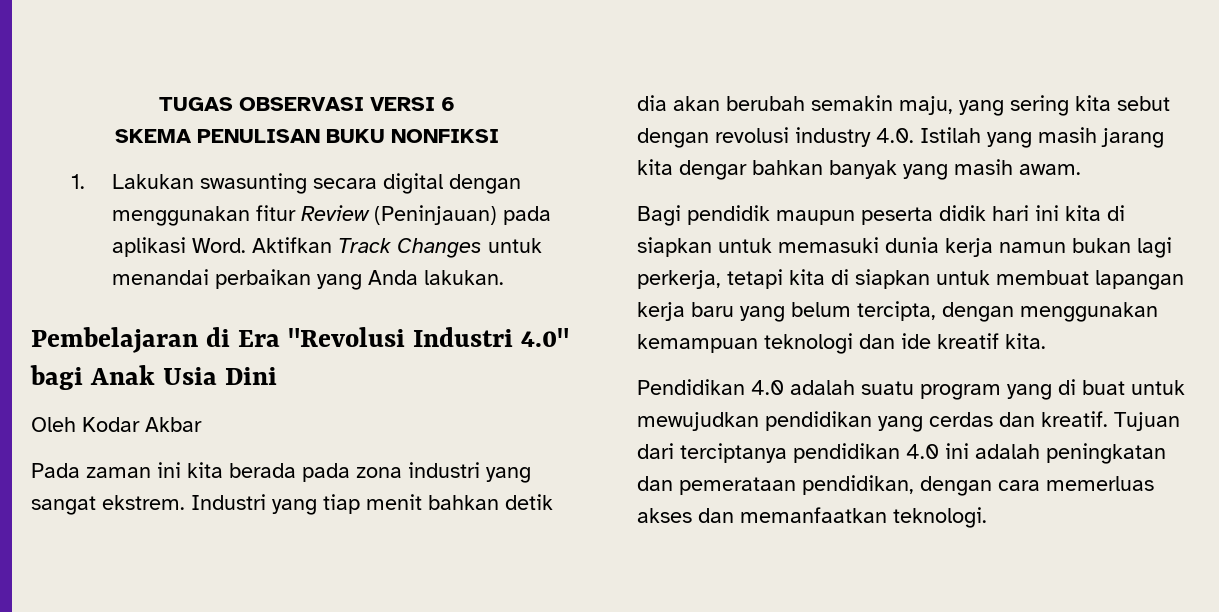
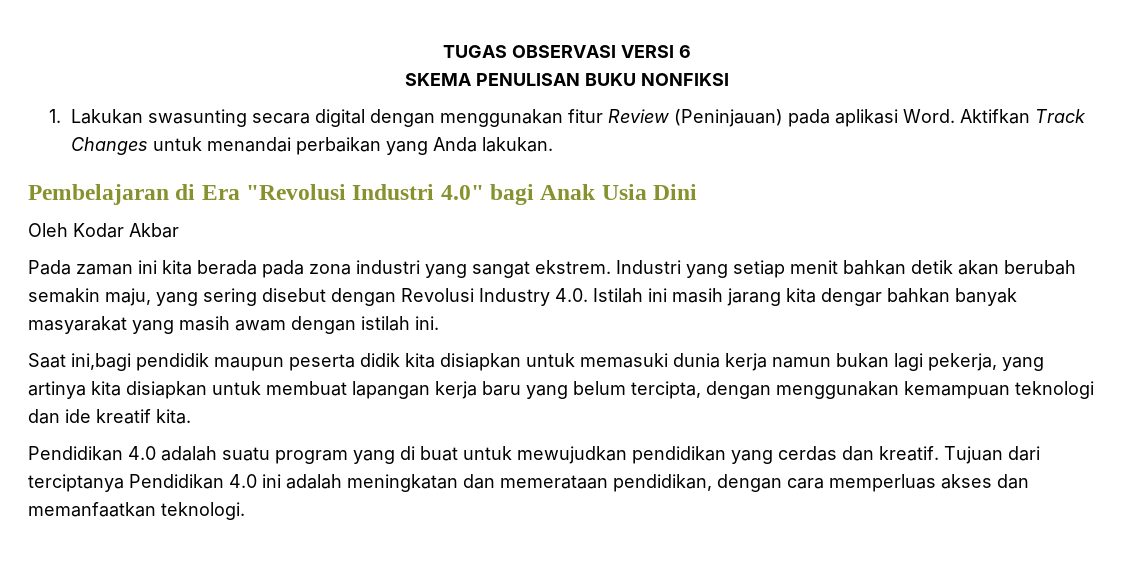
- Industri yang tiap menit bahkan detik dia akan berubah semakin maju, yang sering kita sebut dengan revolusi industry 4.0. Istilah yang masih jarang kita dengar bahkan banyak yang masih awam.
- Bagi pendidik maupun peserta didik hari ini kita di siapkan untuk memasuki dunia kerja namun bukan lagi perkerja, tetapi kita di siapkan untuk membuat lapangan kerja baru yang belum tercipta, dengan menggunakan kemampuan teknologi dan ide kreatif kita.
+ Industri yang setiap menit bahkan detik akan berubah semakin maju, yang sering disebut dengan Revolusi Industry 4.0. Istilah ini masih jarang kita dengar bahkan banyak masyarakat yang masih awam dengan istilah ini.
+ Saat ini,bagi pendidik maupun peserta didik kita disiapkan untuk memasuki dunia kerja namun bukan lagi pekerja, yang artinya kita disiapkan untuk membuat lapangan kerja baru yang belum tercipta, dengan menggunakan kemampuan teknologi dan ide kreatif kita.
- Tujuan dari terciptanya pendidikan 4.0 ini adalah peningkatan dan pemerataan pendidikan, dengan cara memerluas akses dan memanfaatkan teknologi.
+ Tujuan dari terciptanya Pendidikan 4.0 ini adalah meningkatan dan memerataan pendidikan, dengan cara memperluas akses dan memanfaatkan teknologi.

